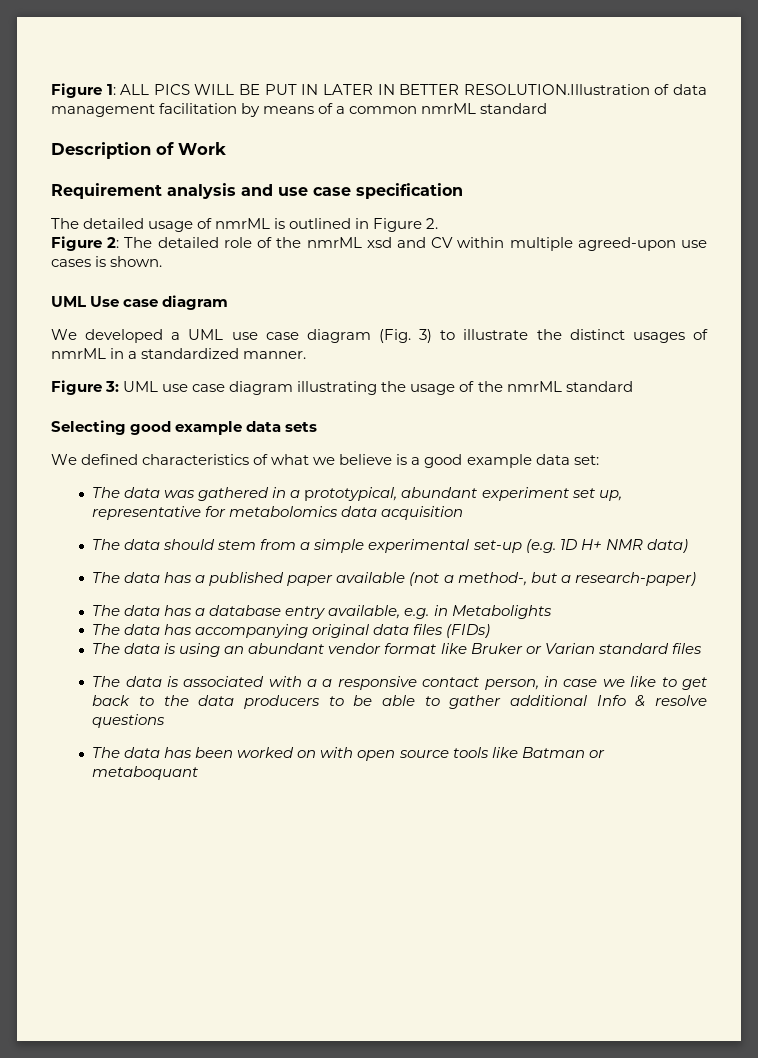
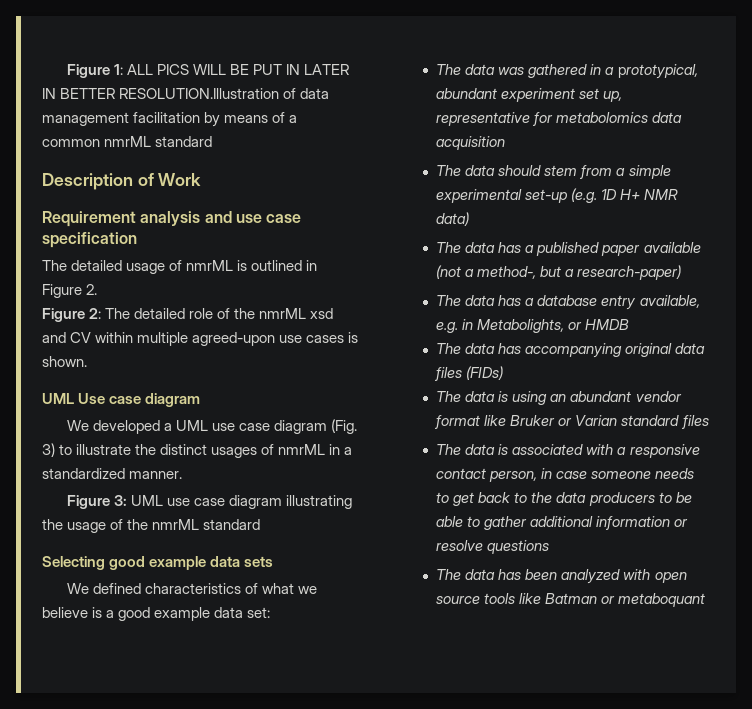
- The data has a database entry available, e.g. in Metabolights
+ The data has a database entry available, e.g. in Metabolights, or HMDB
- The data is associated with a a responsive contact person, in case we like to get back to the data producers to be able to gather additional Info & resolve questions
+ The data is associated with a responsive contact person, in case someone needs to get back to the data producers to be able to gather additional information or resolve questions
- The data has been worked on with open source tools like Batman or metaboquant
+ The data has been analyzed with open source tools like Batman or metaboquant

